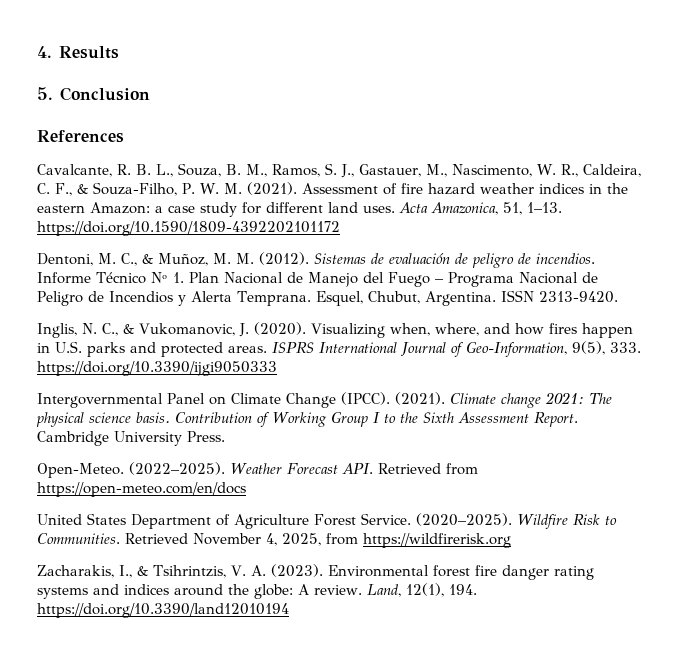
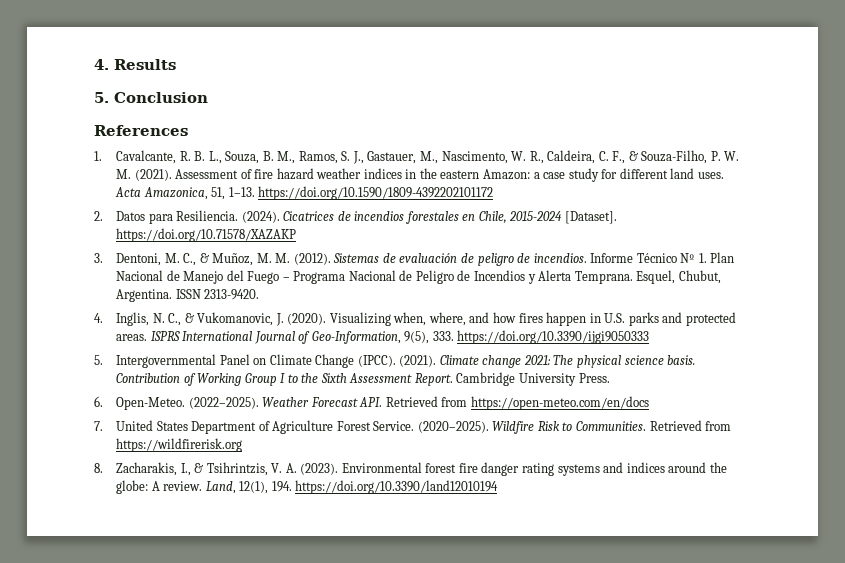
- Cavalcante, R. B. L., Souza, B. M., Ramos, S. J., Gastauer, M., Nascimento, W. R., Caldeira, C. F., & Souza-Filho, P. W. M. (2021).
+ 1. Cavalcante, R. B. L., Souza, B. M., Ramos, S. J., Gastauer, M., Nascimento, W. R., Caldeira, C. F., & Souza-Filho, P. W. M. (2021).
- Dentoni, M. C., & Muñoz, M. M. (2012).
+ 2. Datos para Resiliencia. (2024). Cicatrices de incendios forestales en Chile, 2015-2024 [Dataset]. https://doi.org/10.71578/XAZAKP
+ 3. Dentoni, M. C., & Muñoz, M. M. (2012).
- Inglis, N. C., & Vukomanovic, J. (2020).
+ 4. Inglis, N. C., & Vukomanovic, J. (2020).
- Intergovernmental Panel on Climate Change (IPCC).
+ 5. Intergovernmental Panel on Climate Change (IPCC).
- Open-Meteo.
+ 6. Open-Meteo.
- United States Department of Agriculture Forest Service.
+ 7. United States Department of Agriculture Forest Service.
- Retrieved November 4, 2025, from https://wildfirerisk.org
+ Retrieved from https://wildfirerisk.org
- Zacharakis, I., & Tsihrintzis, V. A. (2023).
+ 8. Zacharakis, I., & Tsihrintzis, V. A. (2023).

